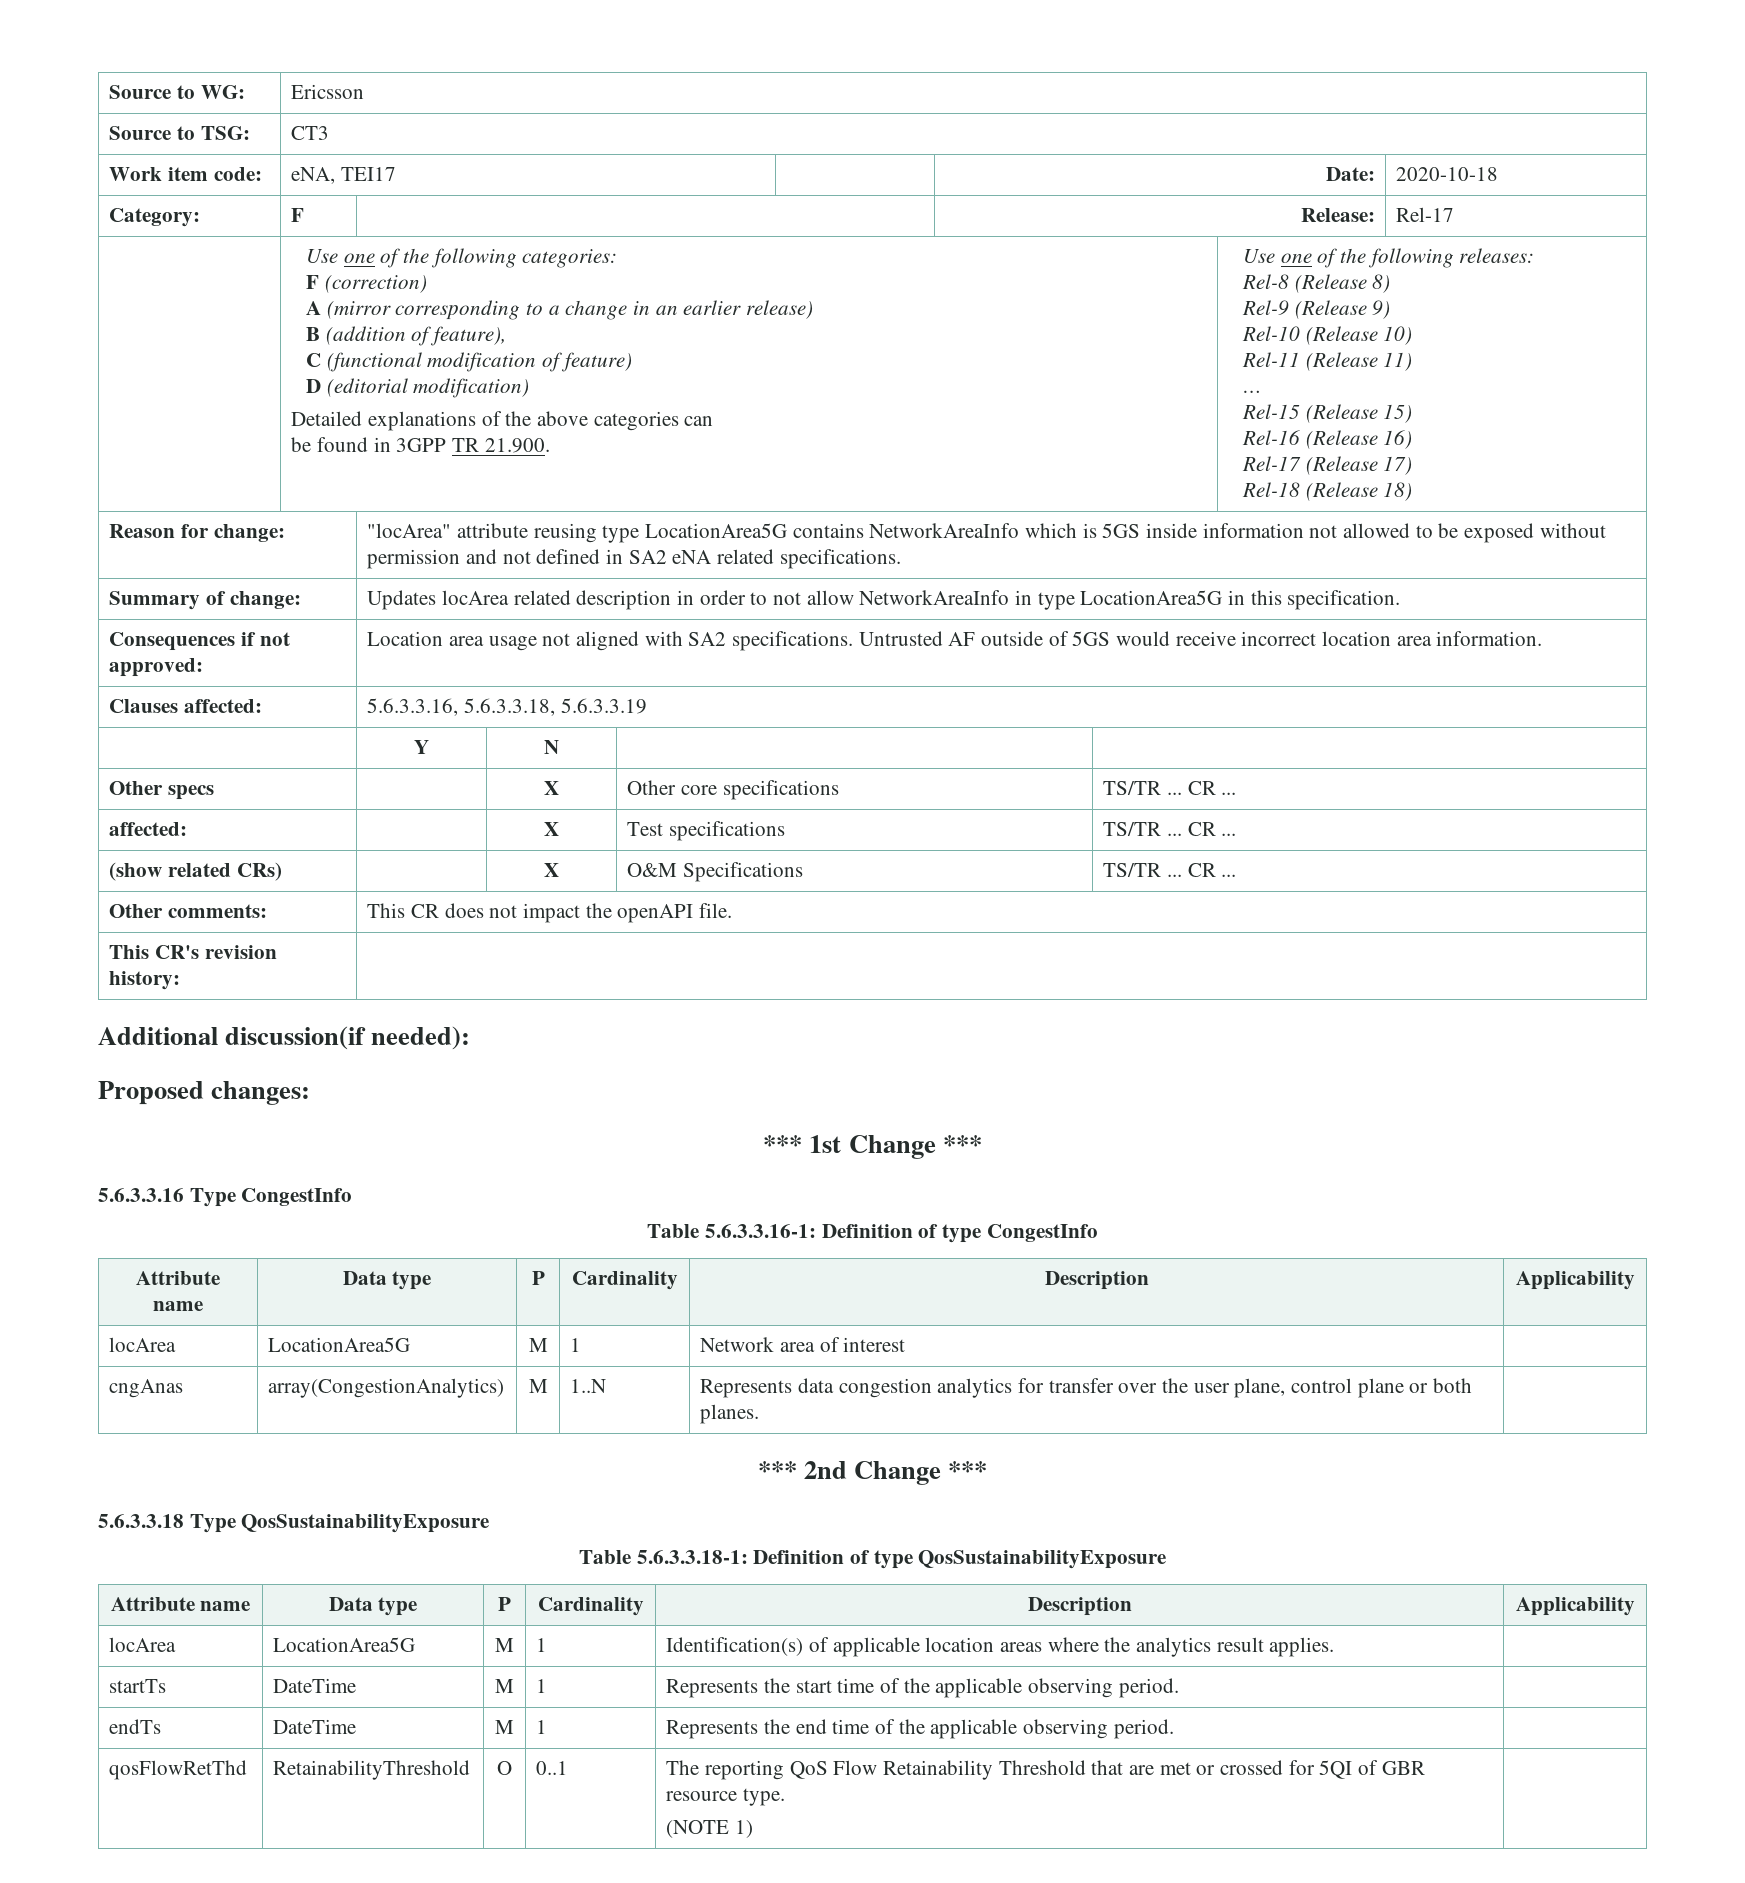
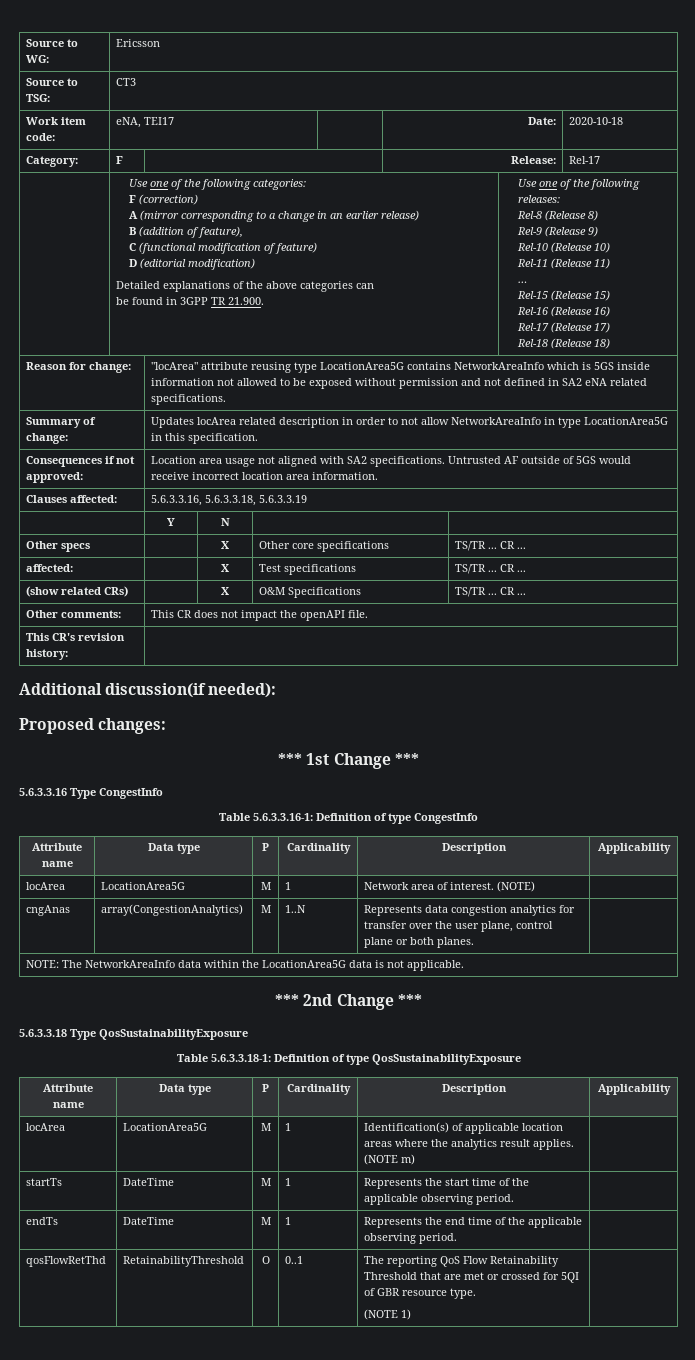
- locArea | LocationArea5G | M | 1 | Network area of interest |
+ locArea | LocationArea5G | M | 1 | Network area of interest. (NOTE) |
+ NOTE: The NetworkAreaInfo data within the LocationArea5G data is not applicable.
- locArea | LocationArea5G | M | 1 | Identification(s) of applicable location areas where the analytics result applies. |
+ locArea | LocationArea5G | M | 1 | Identification(s) of applicable location areas where the analytics result applies. (NOTE m) |

